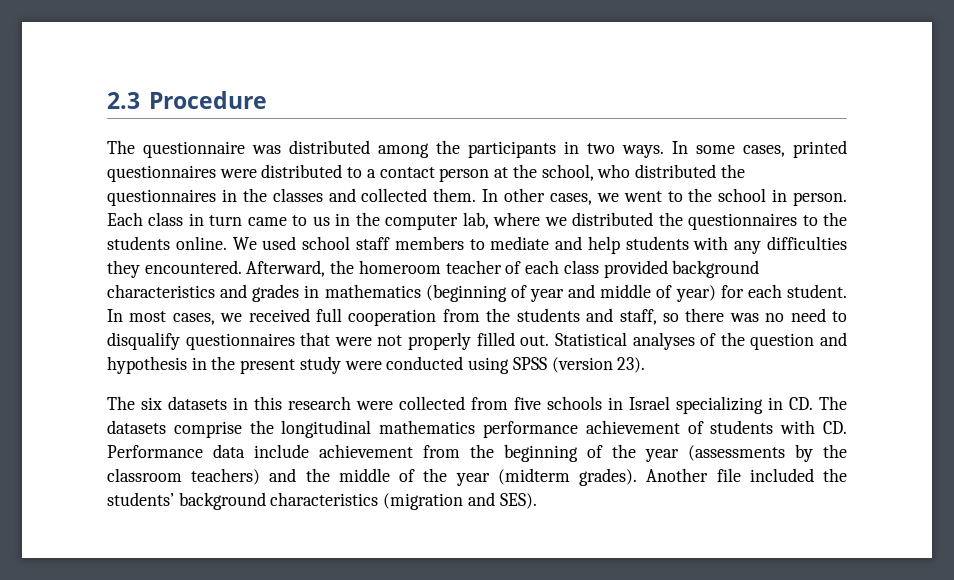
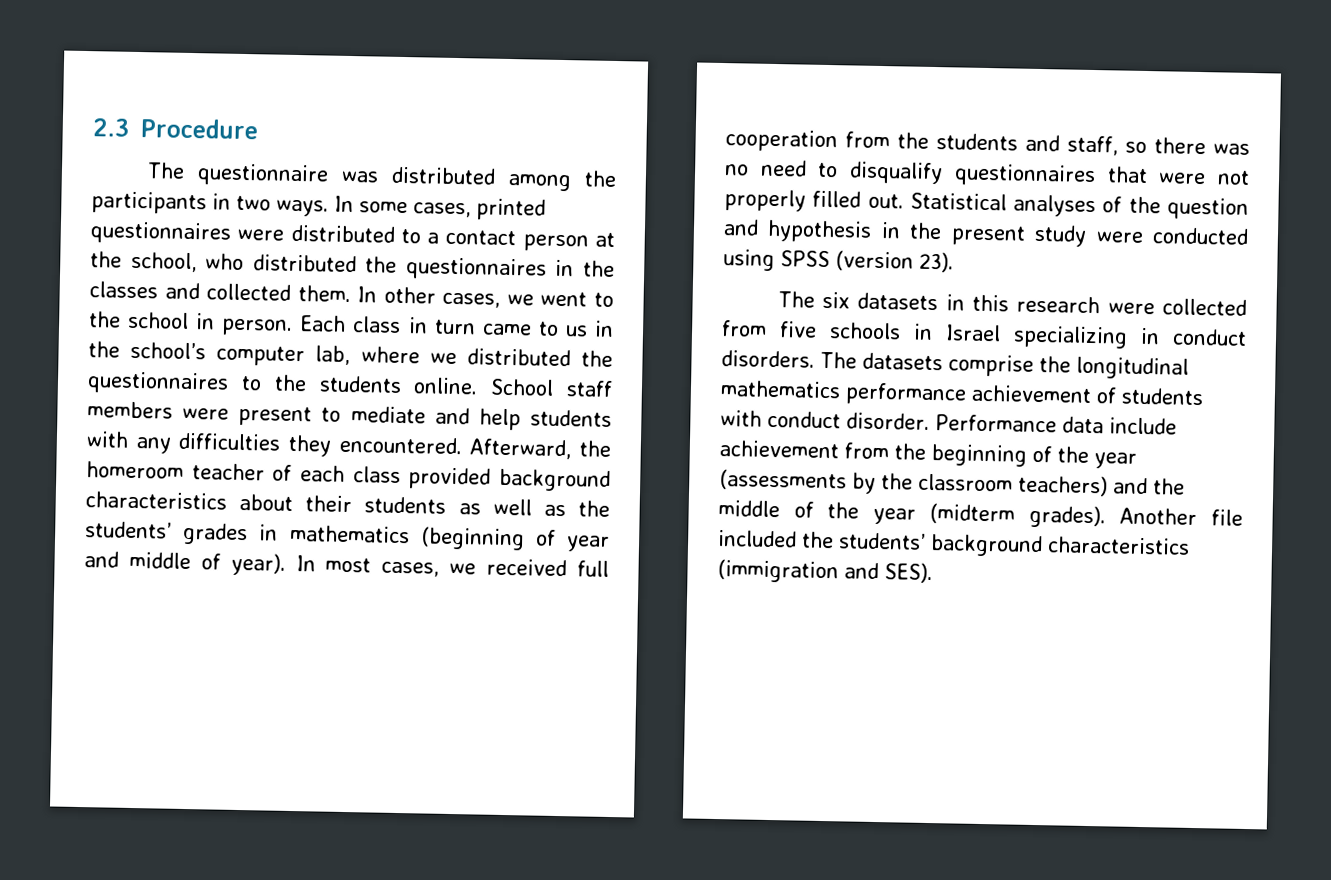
- Each class in turn came to us in the computer lab, where we distributed the questionnaires to the students online.
+ Each class in turn came to us in the school’s computer lab, where we distributed the questionnaires to the students online.
- We used school staff members to mediate and help students with any difficulties they encountered.
+ School staff members were present to mediate and help students with any difficulties they encountered.
- Afterward, the homeroom teacher of each class provided background characteristics and grades in mathematics (beginning of year and middle of year) for each student.
+ Afterward, the homeroom teacher of each class provided background characteristics about their students as well as the students’ grades in mathematics (beginning of year and middle of year).
- The six datasets in this research were collected from five schools in Israel specializing in CD. The datasets comprise the longitudinal mathematics performance achievement of students with CD. Performance data include achievement from the beginning of the year (assessments by the classroom teachers) and the middle of the year (midterm grades).
+ The six datasets in this research were collected from five schools in Israel specializing in conduct disorders. The datasets comprise the longitudinal mathematics performance achievement of students with conduct disorder. Performance data include achievement from the beginning of the year (assessments by the classroom teachers) and the middle of the year (midterm grades).
- Another file included the students’ background characteristics (migration and SES).
+ Another file included the students’ background characteristics (immigration and SES).

